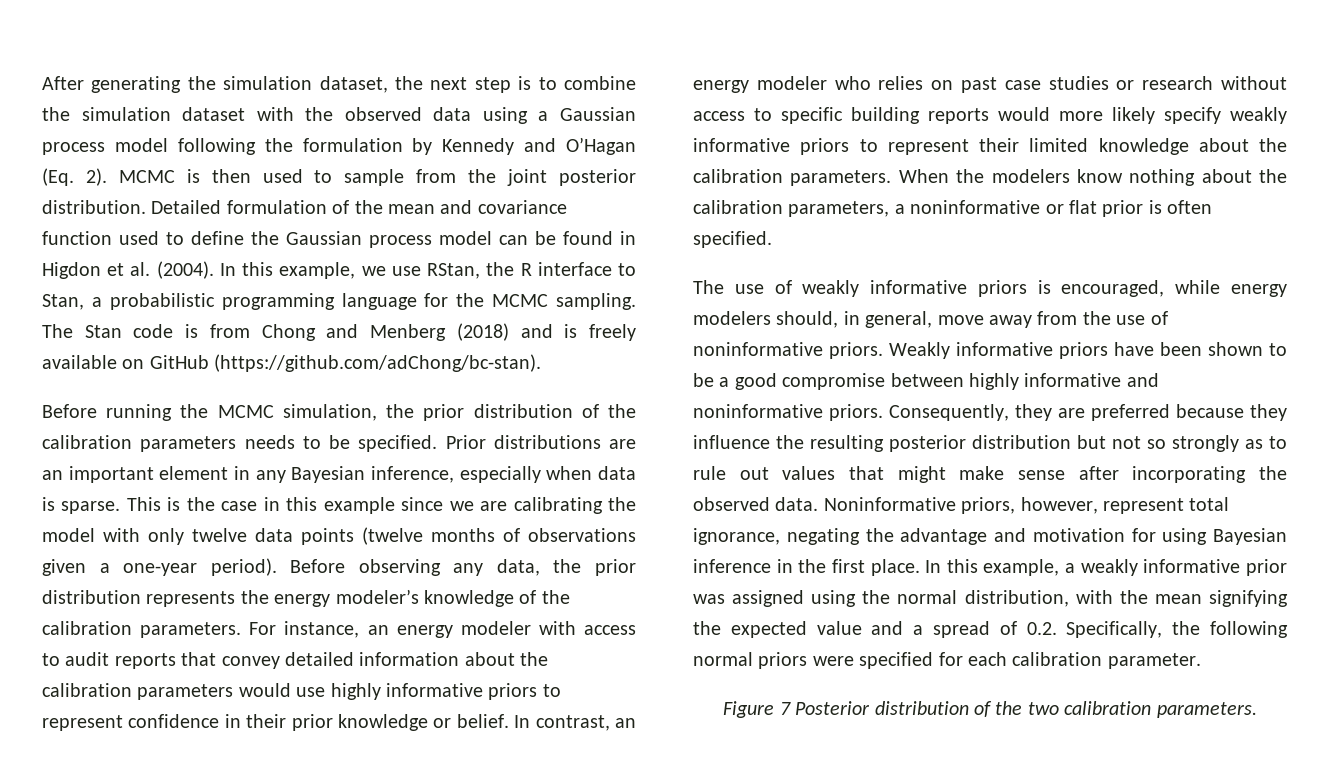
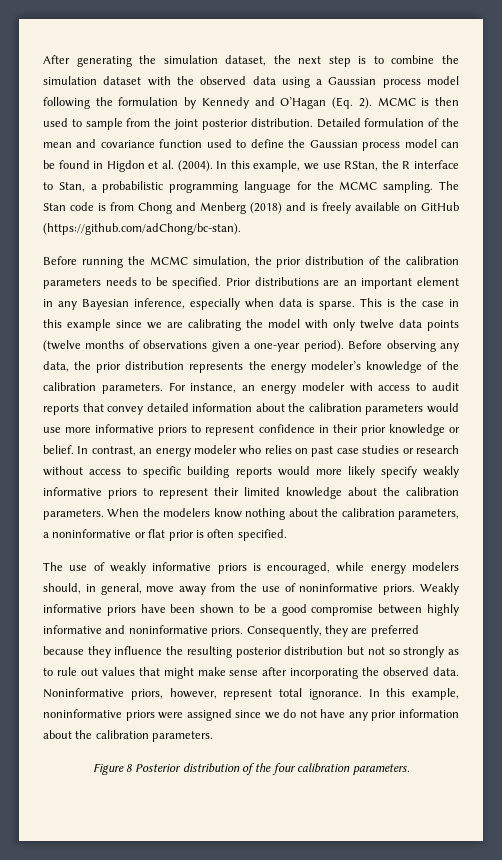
- For instance, an energy modeler with access to audit reports that convey detailed information about the calibration parameters would use highly informative priors to represent confidence in their prior knowledge or belief.
+ For instance, an energy modeler with access to audit reports that convey detailed information about the calibration parameters would use more informative priors to represent confidence in their prior knowledge or belief.
- Noninformative priors, however, represent total ignorance, negating the advantage and motivation for using Bayesian inference in the first place. In this example, a weakly informative prior was assigned using the normal distribution, with the mean signifying the expected value and a spread of 0.2. Specifically, the following normal priors were specified for each calibration parameter.
+ Noninformative priors, however, represent total ignorance. In this example, noninformative priors were assigned since we do not have any prior information about the calibration parameters.
- Figure 7 Posterior distribution of the two calibration parameters.
+ Figure 8 Posterior distribution of the four calibration parameters.

